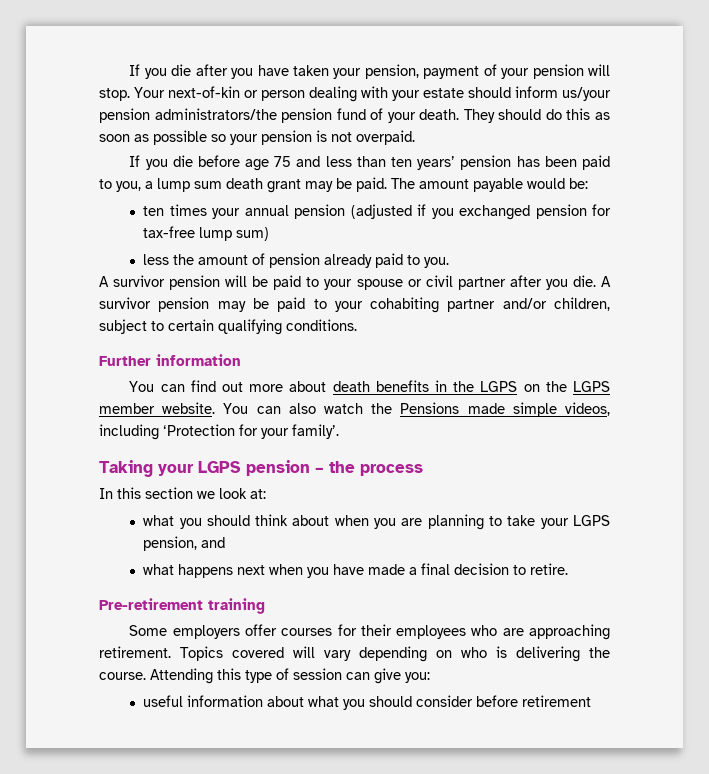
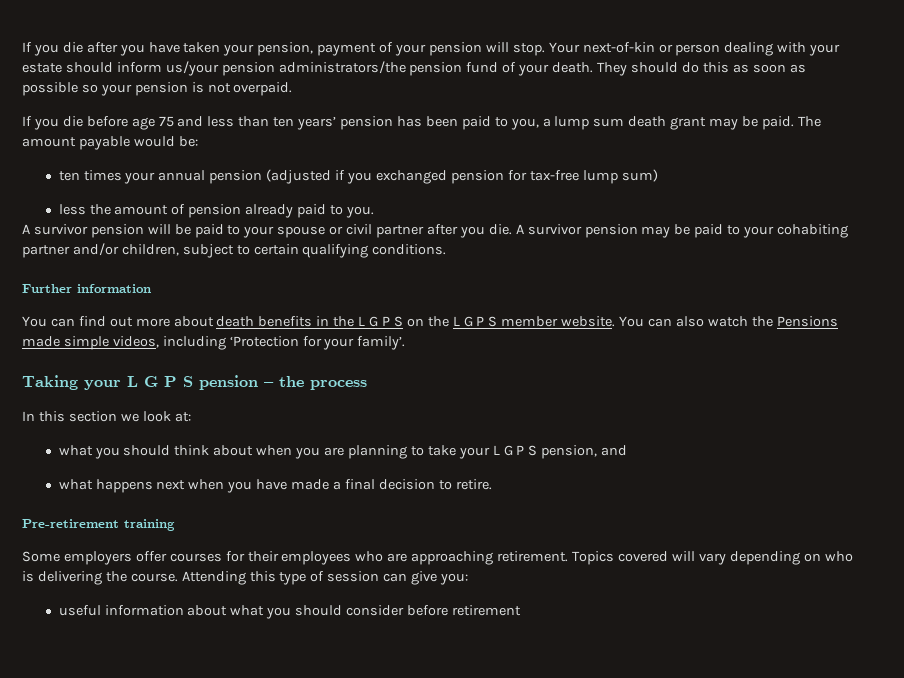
- You can find out more about death benefits in the LGPS on the LGPS member website.
+ You can find out more about death benefits in the L G P S on the L G P S member website.
- Taking your LGPS pension – the process
+ Taking your L G P S pension – the process
- what you should think about when you are planning to take your LGPS pension, and
+ what you should think about when you are planning to take your L G P S pension, and

